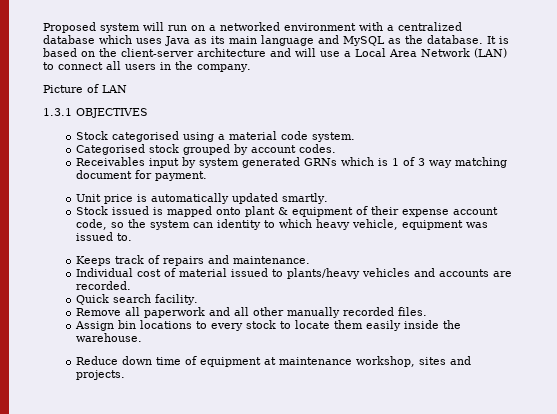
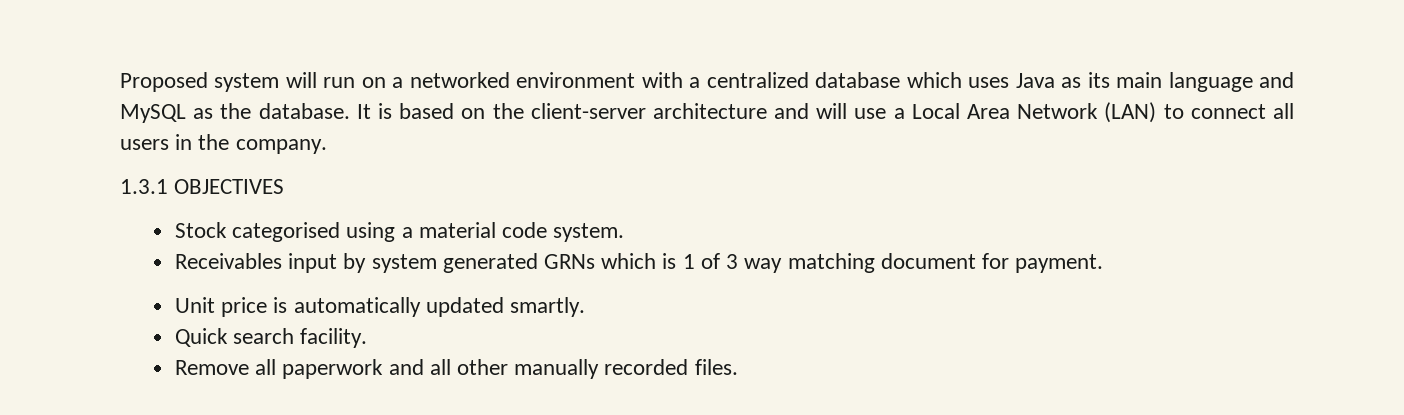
- Picture of LAN
- Categorised stock grouped by account codes.
- Stock issued is mapped onto plant & equipment of their expense account code, so the system can identity to which heavy vehicle, equipment was issued to.
- Keeps track of repairs and maintenance.
- Individual cost of material issued to plants/heavy vehicles and accounts are recorded.
- Assign bin locations to every stock to locate them easily inside the warehouse.
- Reduce down time of equipment at maintenance workshop, sites and projects.

